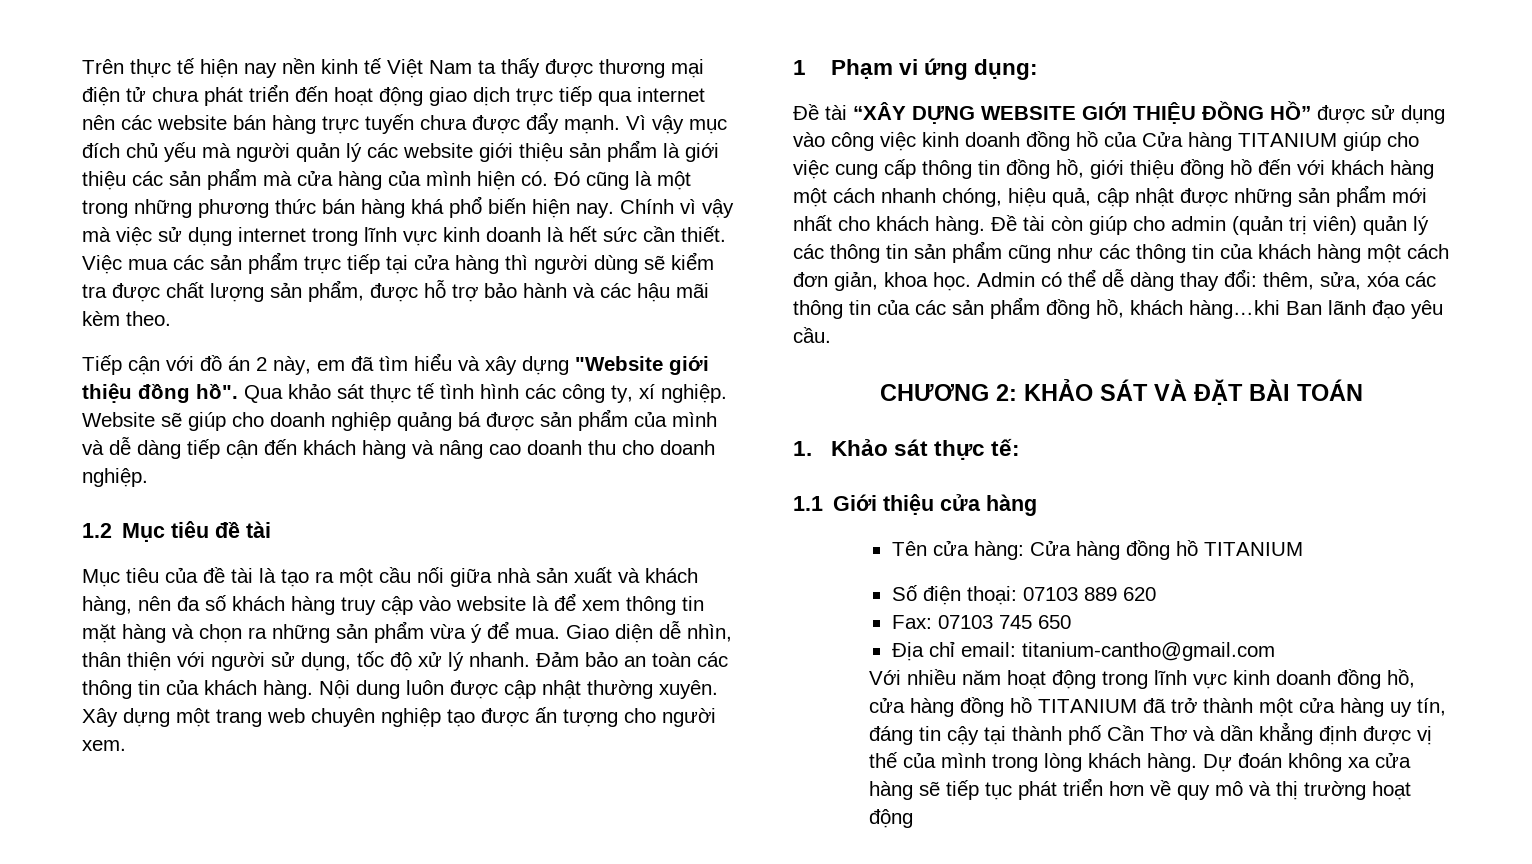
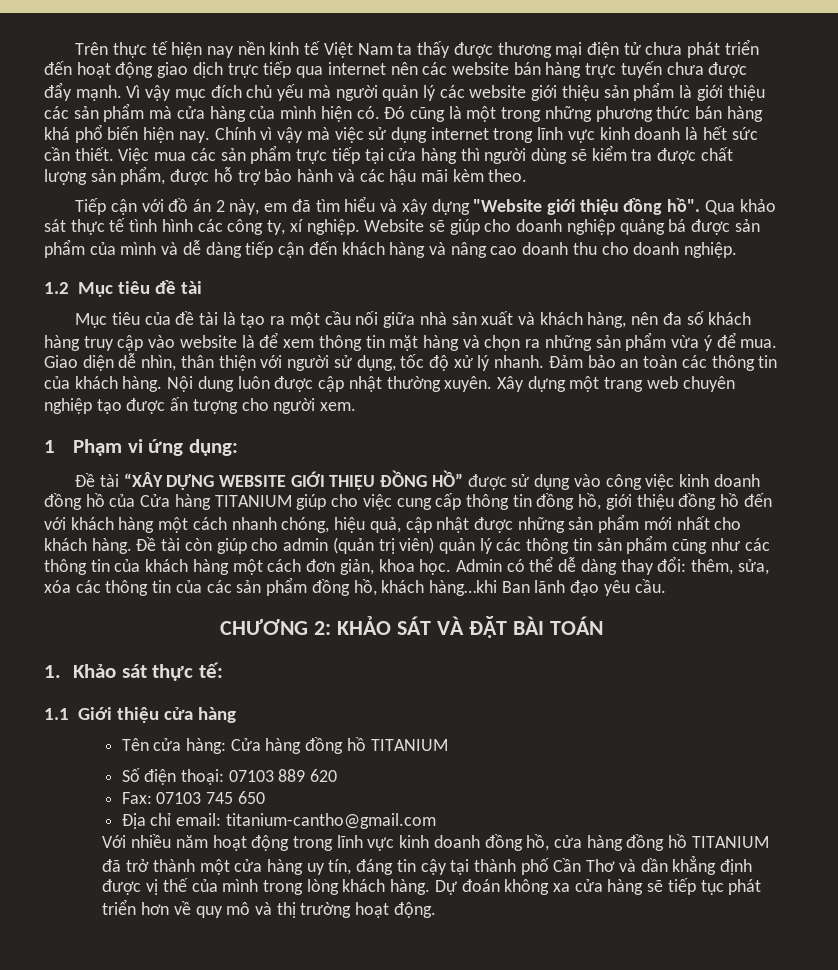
- Dự đoán không xa cửa hàng sẽ tiếp tục phát triển hơn về quy mô và thị trường hoạt động
+ Dự đoán không xa cửa hàng sẽ tiếp tục phát triển hơn về quy mô và thị trường hoạt động.

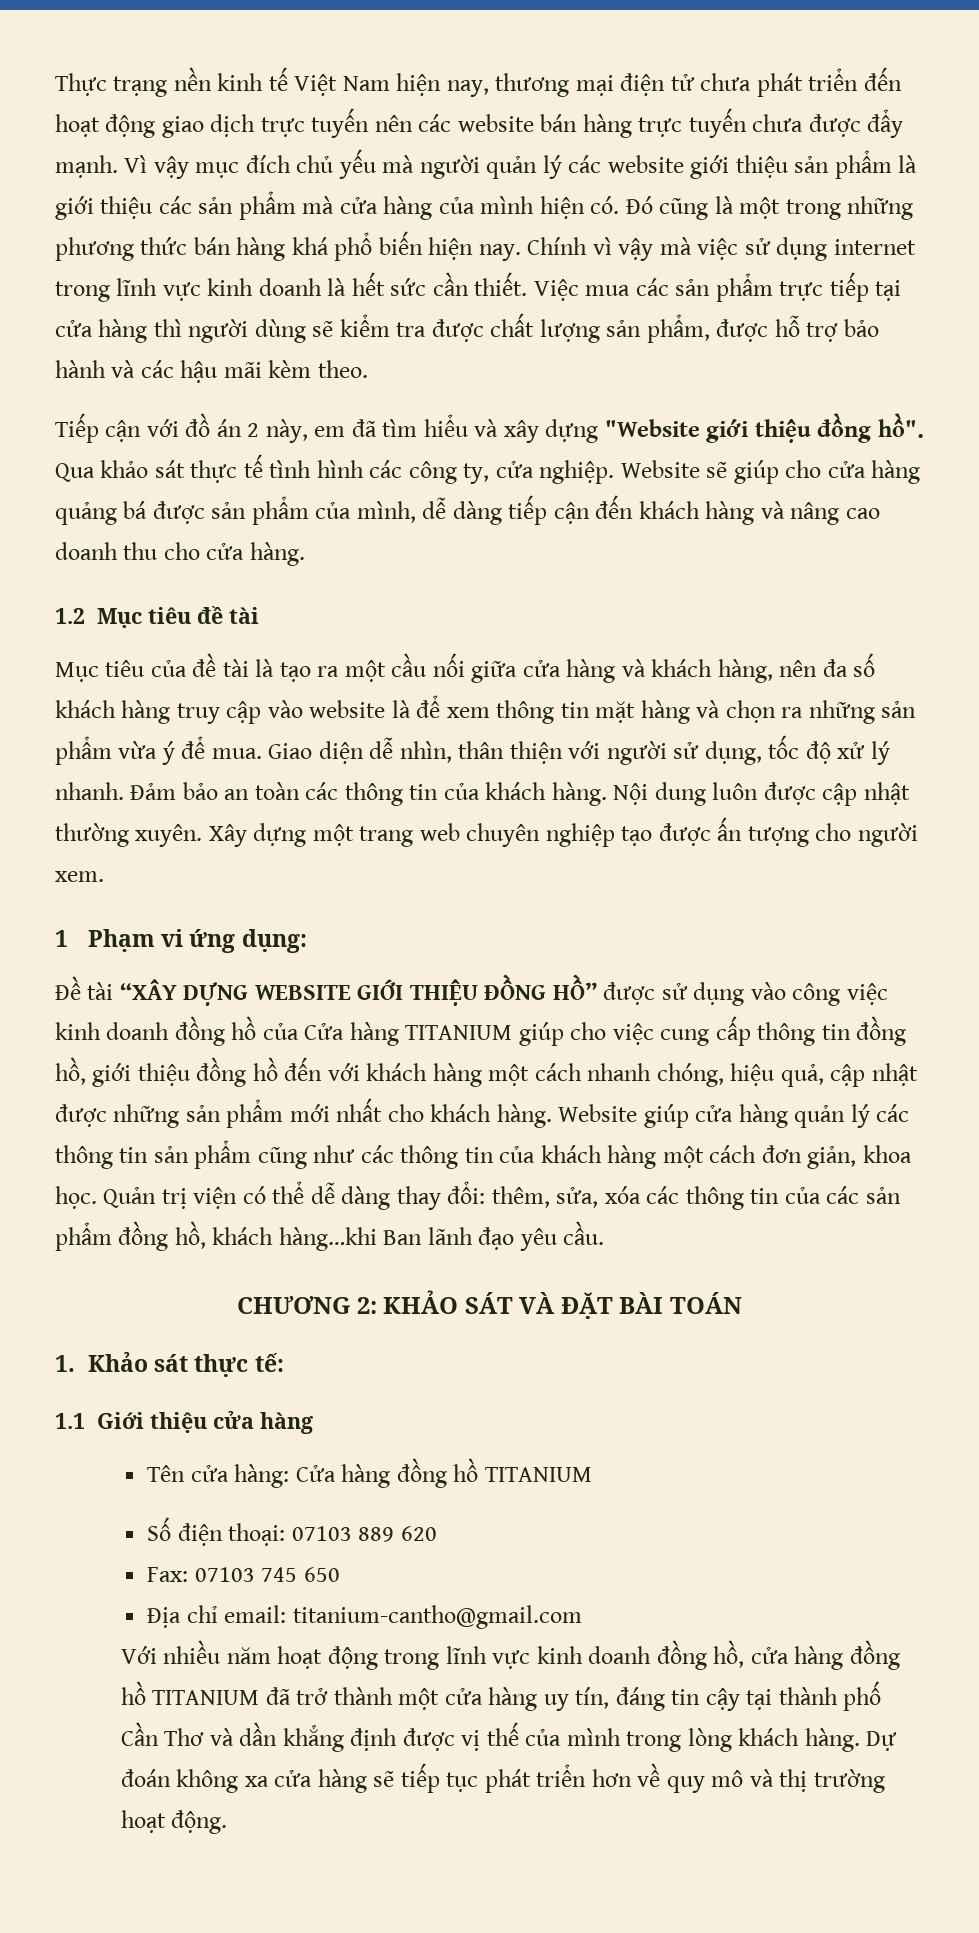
- Trên thực tế hiện nay nền kinh tế Việt Nam ta thấy được thương mại điện tử chưa phát triển đến hoạt động giao dịch trực tiếp qua internet nên các website bán hàng trực tuyến chưa được đẩy mạnh.
+ Thực trạng nền kinh tế Việt Nam hiện nay, thương mại điện tử chưa phát triển đến hoạt động giao dịch trực tuyến nên các website bán hàng trực tuyến chưa được đẩy mạnh.
- Qua khảo sát thực tế tình hình các công ty, xí nghiệp.
+ Qua khảo sát thực tế tình hình các công ty, cửa nghiệp.
- Website sẽ giúp cho doanh nghiệp quảng bá được sản phẩm của mình và dễ dàng tiếp cận đến khách hàng và nâng cao doanh thu cho doanh nghiệp.
+ Website sẽ giúp cho cửa hàng quảng bá được sản phẩm của mình, dễ dàng tiếp cận đến khách hàng và nâng cao doanh thu cho cửa hàng.
- Mục tiêu của đề tài là tạo ra một cầu nối giữa nhà sản xuất và khách hàng, nên đa số khách hàng truy cập vào website là để xem thông tin mặt hàng và chọn ra những sản phẩm vừa ý để mua.
+ Mục tiêu của đề tài là tạo ra một cầu nối giữa cửa hàng và khách hàng, nên đa số khách hàng truy cập vào website là để xem thông tin mặt hàng và chọn ra những sản phẩm vừa ý để mua.
- Đề tài còn giúp cho admin (quản trị viên) quản lý các thông tin sản phẩm cũng như các thông tin của khách hàng một cách đơn giản, khoa học.
+ Website giúp cửa hàng quản lý các thông tin sản phẩm cũng như các thông tin của khách hàng một cách đơn giản, khoa học.
- Admin có thể dễ dàng thay đổi: thêm, sửa, xóa các thông tin của các sản phẩm đồng hồ, khách hàng…khi Ban lãnh đạo yêu cầu.
+ Quản trị viện có thể dễ dàng thay đổi: thêm, sửa, xóa các thông tin của các sản phẩm đồng hồ, khách hàng…khi Ban lãnh đạo yêu cầu.

